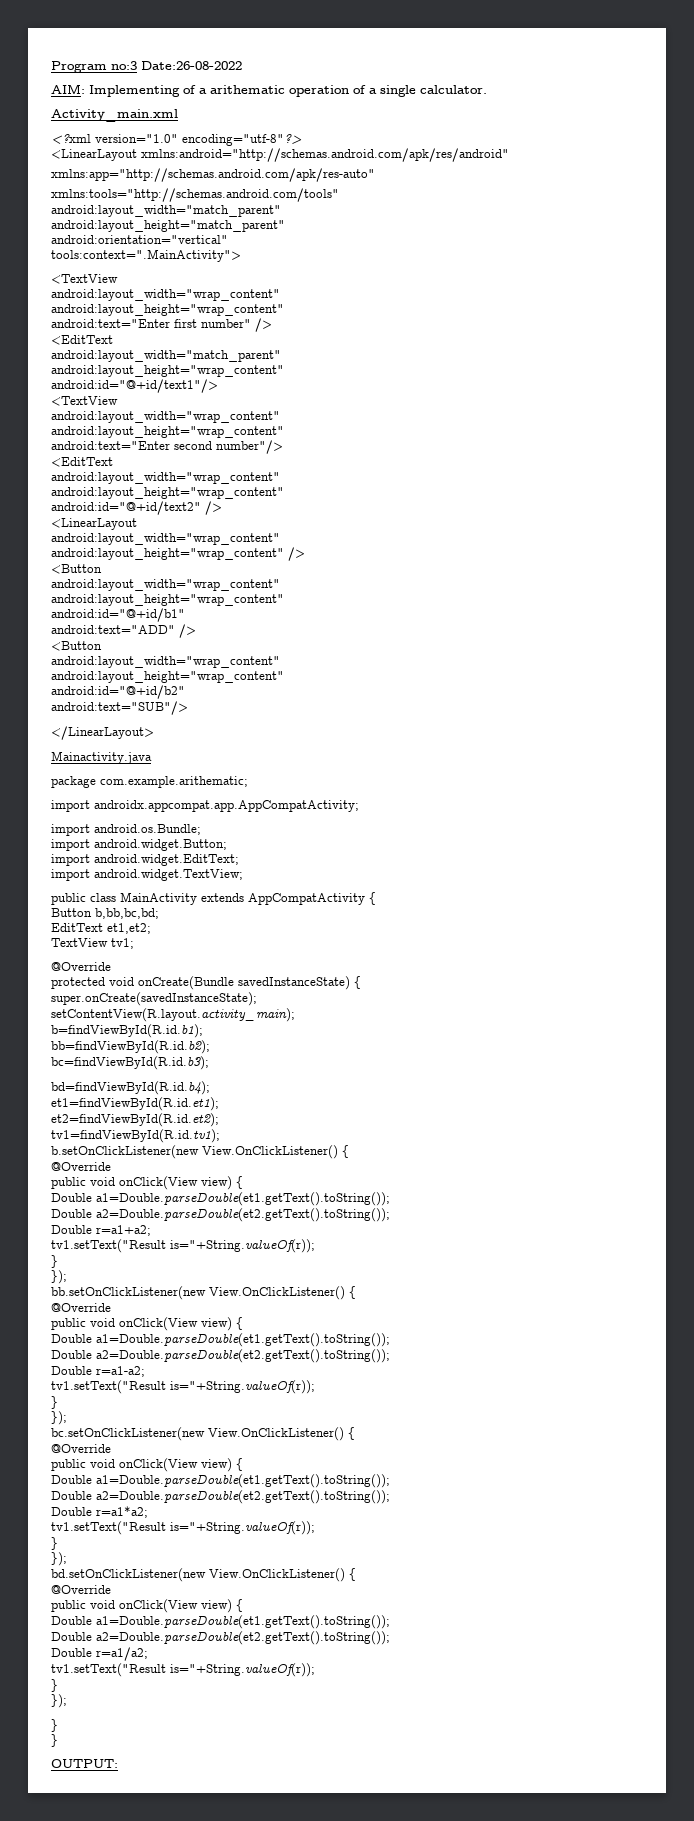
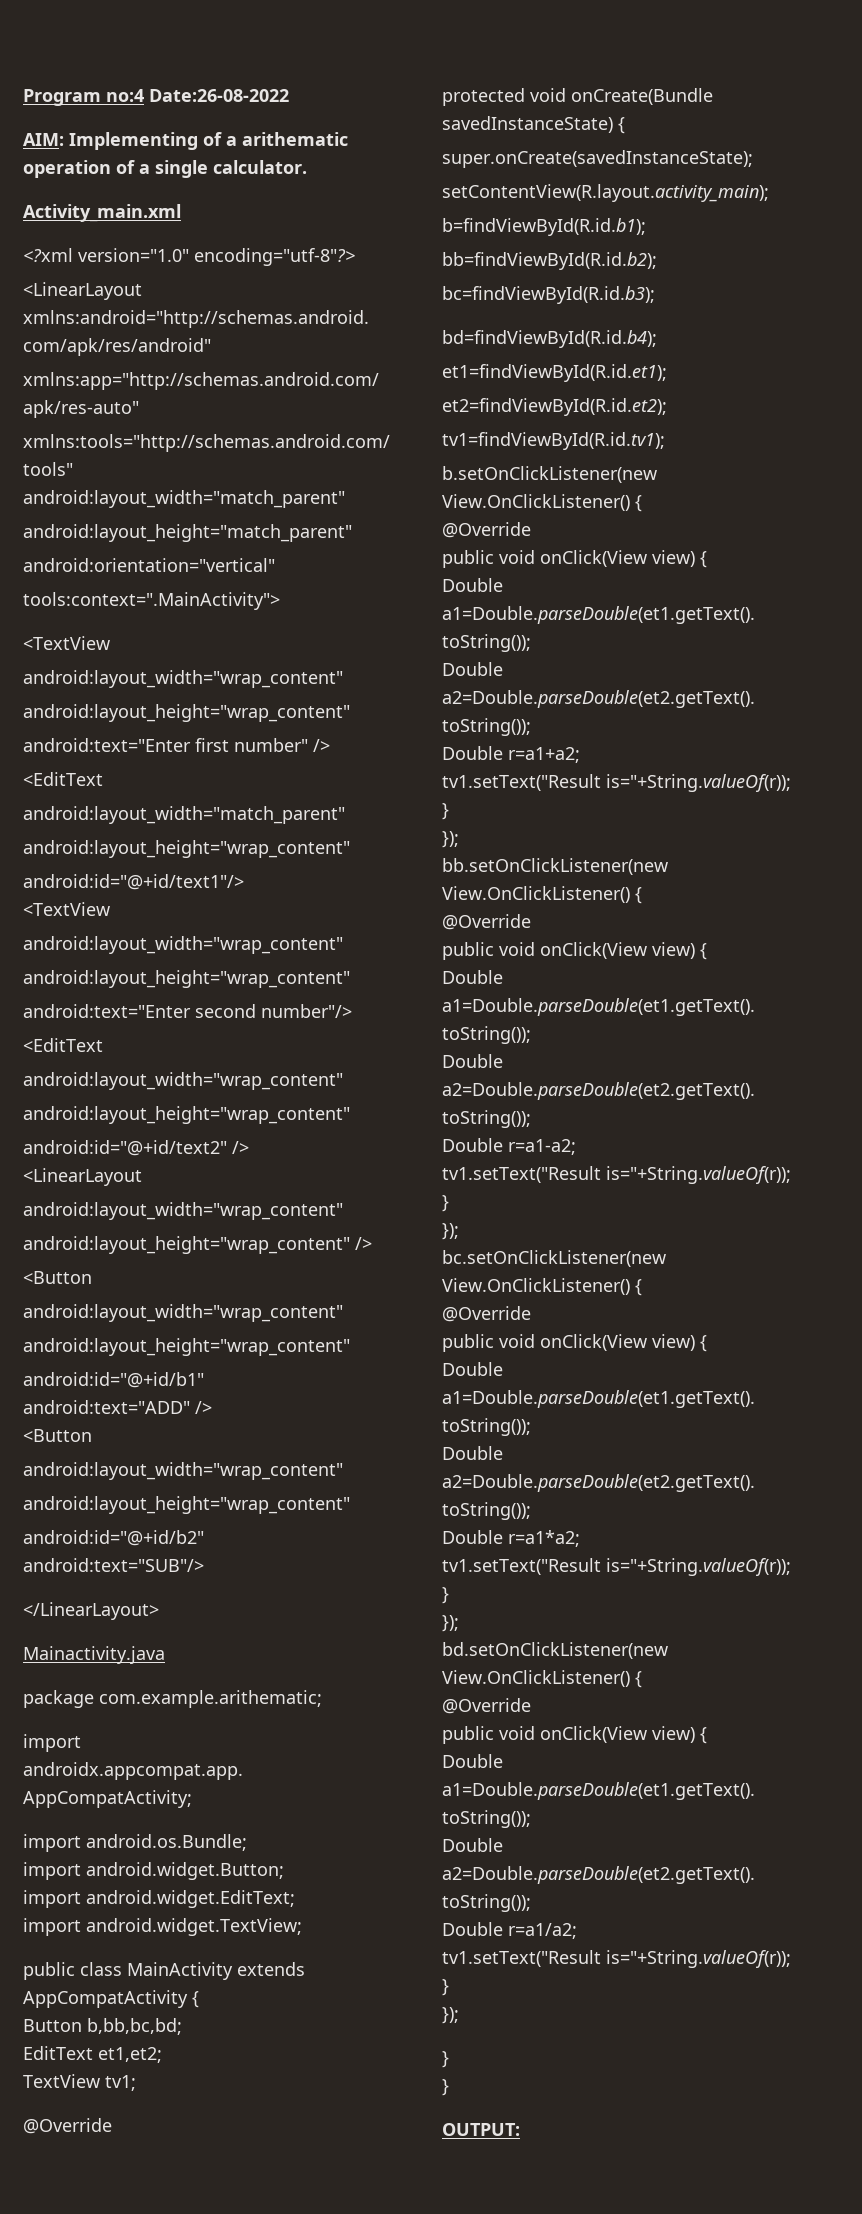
- Program no:3 Date:26-08-2022
+ Program no:4 Date:26-08-2022

